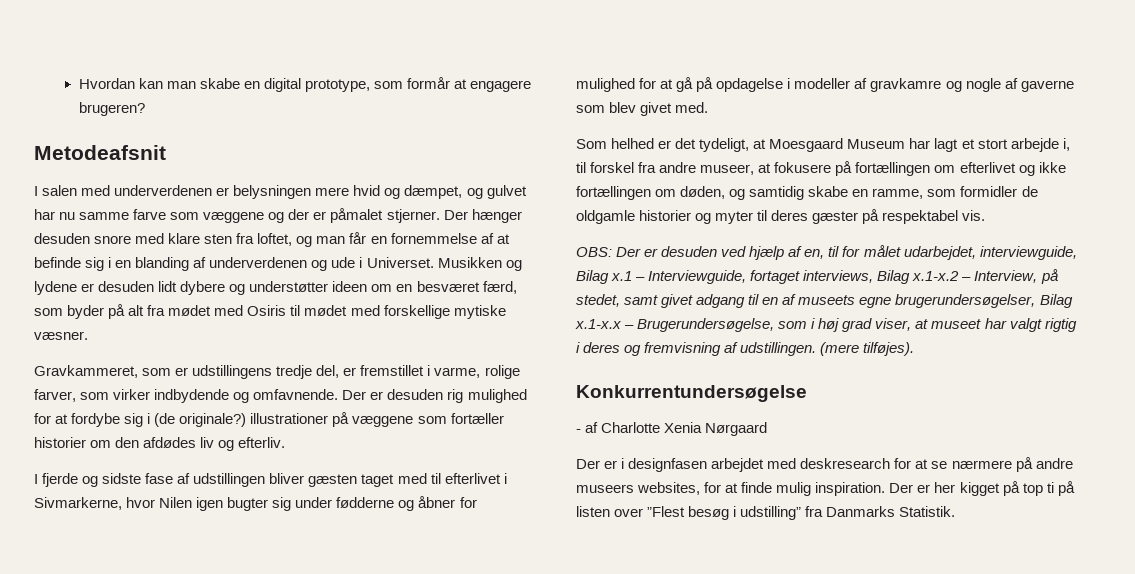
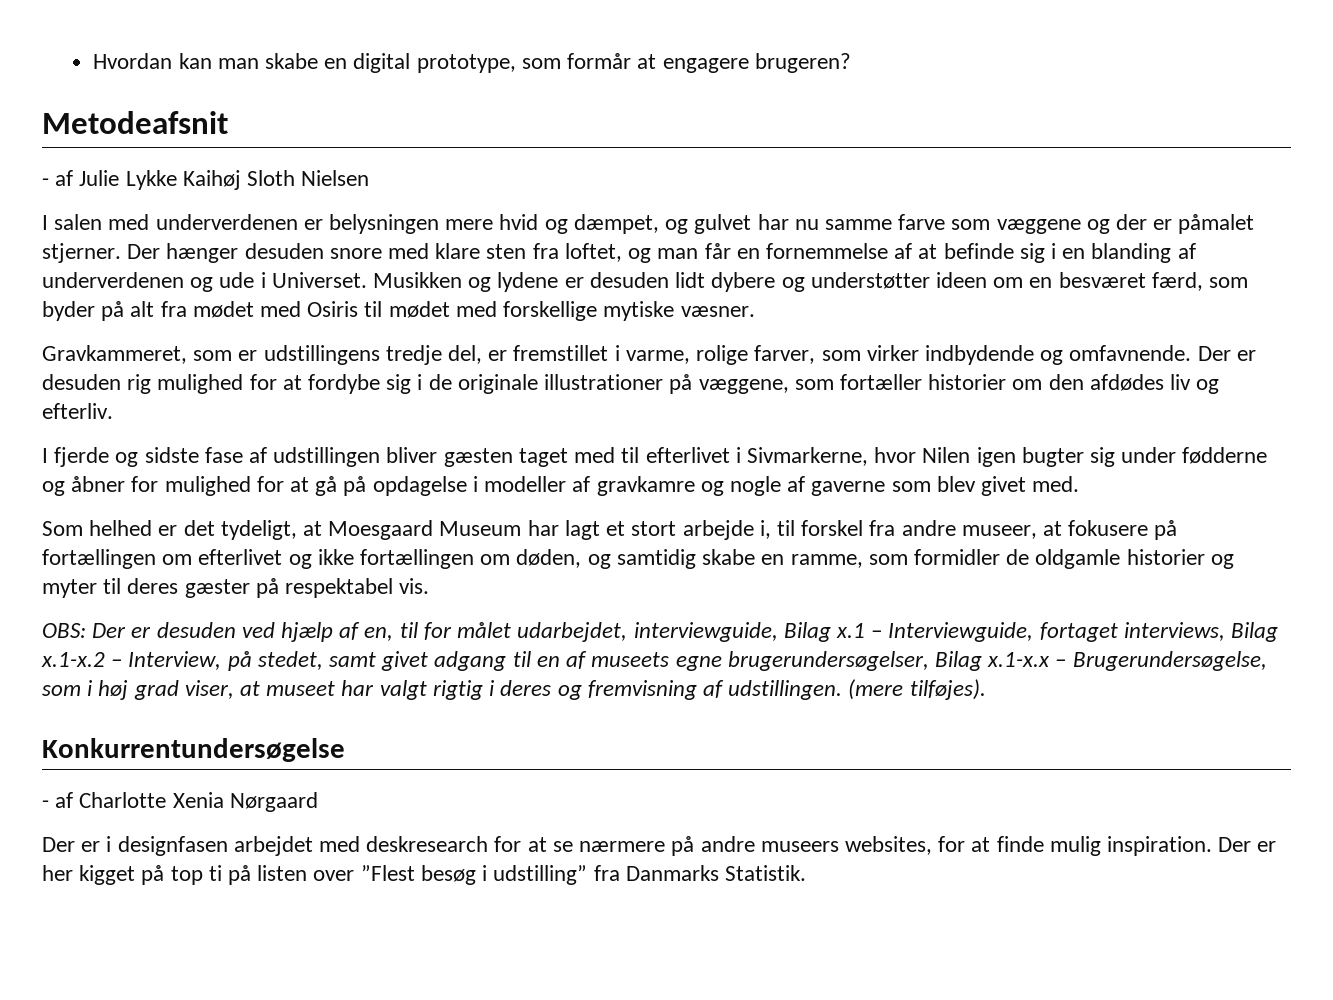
+ - af Julie Lykke Kaihøj Sloth Nielsen
- Der er desuden rig mulighed for at fordybe sig i (de originale?) illustrationer på væggene som fortæller historier om den afdødes liv og efterliv.
+ Der er desuden rig mulighed for at fordybe sig i de originale illustrationer på væggene, som fortæller historier om den afdødes liv og efterliv.

